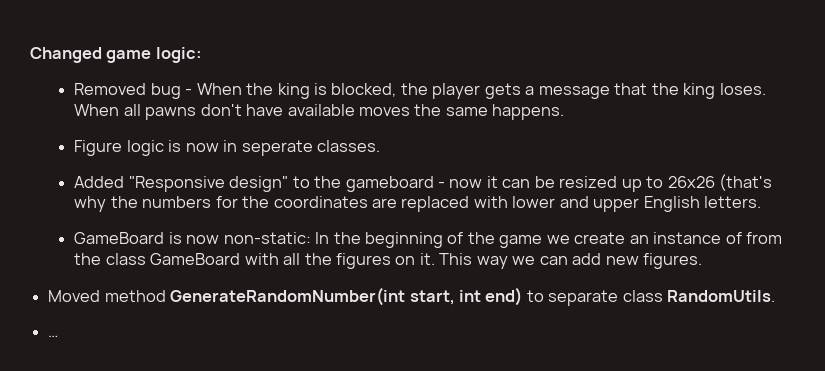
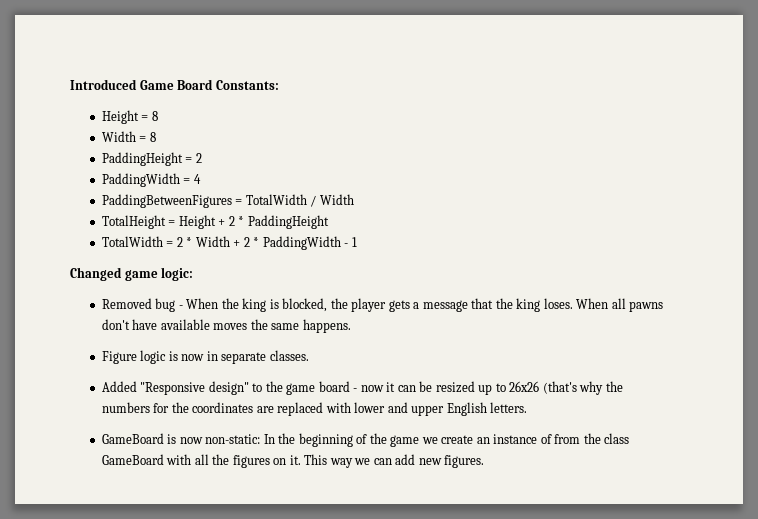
+ Introduced Game Board Constants:
+ Height = 8
+ Width = 8
+ PaddingHeight = 2
+ PaddingWidth = 4
+ PaddingBetweenFigures = TotalWidth / Width
+ TotalHeight = Height + 2 * PaddingHeight
+ TotalWidth = 2 * Width + 2 * PaddingWidth - 1
- Figure logic is now in seperate classes.
+ Figure logic is now in separate classes.
- Added "Responsive design" to the gameboard - now it can be resized up to 26x26 (that's why the numbers for the coordinates are replaced with lower and upper English letters.
+ Added "Responsive design" to the game board - now it can be resized up to 26x26 (that's why the numbers for the coordinates are replaced with lower and upper English letters.
- Moved method GenerateRandomNumber(int start, int end) to separate class RandomUtils.
- …

